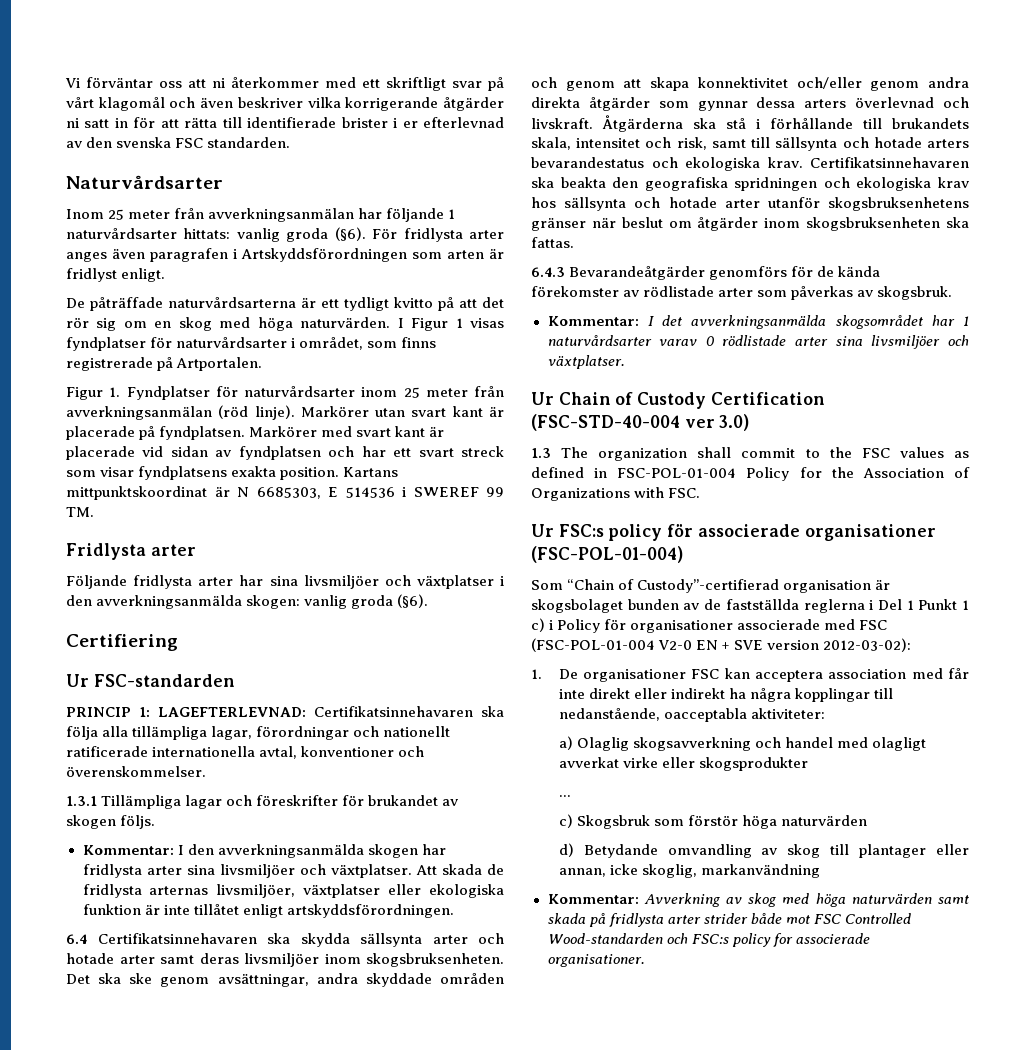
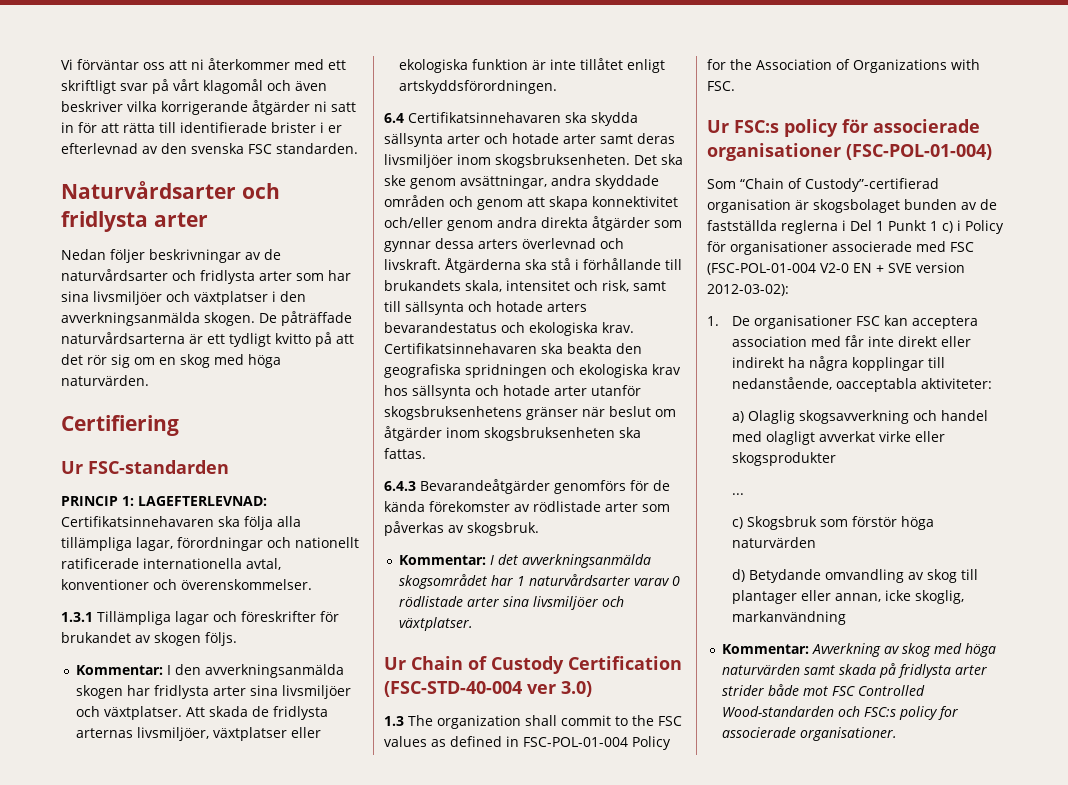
- Naturvårdsarter
- Inom 25 meter från avverkningsanmälan har följande 1 naturvårdsarter hittats: vanlig groda (§6). För fridlysta arter anges även paragrafen i Artskyddsförordningen som arten är fridlyst enligt.
- De påträffade naturvårdsarterna är ett tydligt kvitto på att det rör sig om en skog med höga naturvärden. I Figur 1 visas fyndplatser för naturvårdsarter i området, som finns registrerade på Artportalen.
- Figur 1. Fyndplatser för naturvårdsarter inom 25 meter från avverkningsanmälan (röd linje). Markörer utan svart kant är placerade på fyndplatsen. Markörer med svart kant är placerade vid sidan av fyndplatsen och har ett svart streck som visar fyndplatsens exakta position. Kartans mittpunktskoordinat är N 6685303, E 514536 i SWEREF 99 TM.
- Fridlysta arter
- Följande fridlysta arter har sina livsmiljöer och växtplatser i den avverkningsanmälda skogen: vanlig groda (§6).
+ Naturvårdsarter och fridlysta arter
+ Nedan följer beskrivningar av de naturvårdsarter och fridlysta arter som har sina livsmiljöer och växtplatser i den avverkningsanmälda skogen. De påträffade naturvårdsarterna är ett tydligt kvitto på att det rör sig om en skog med höga naturvärden.

